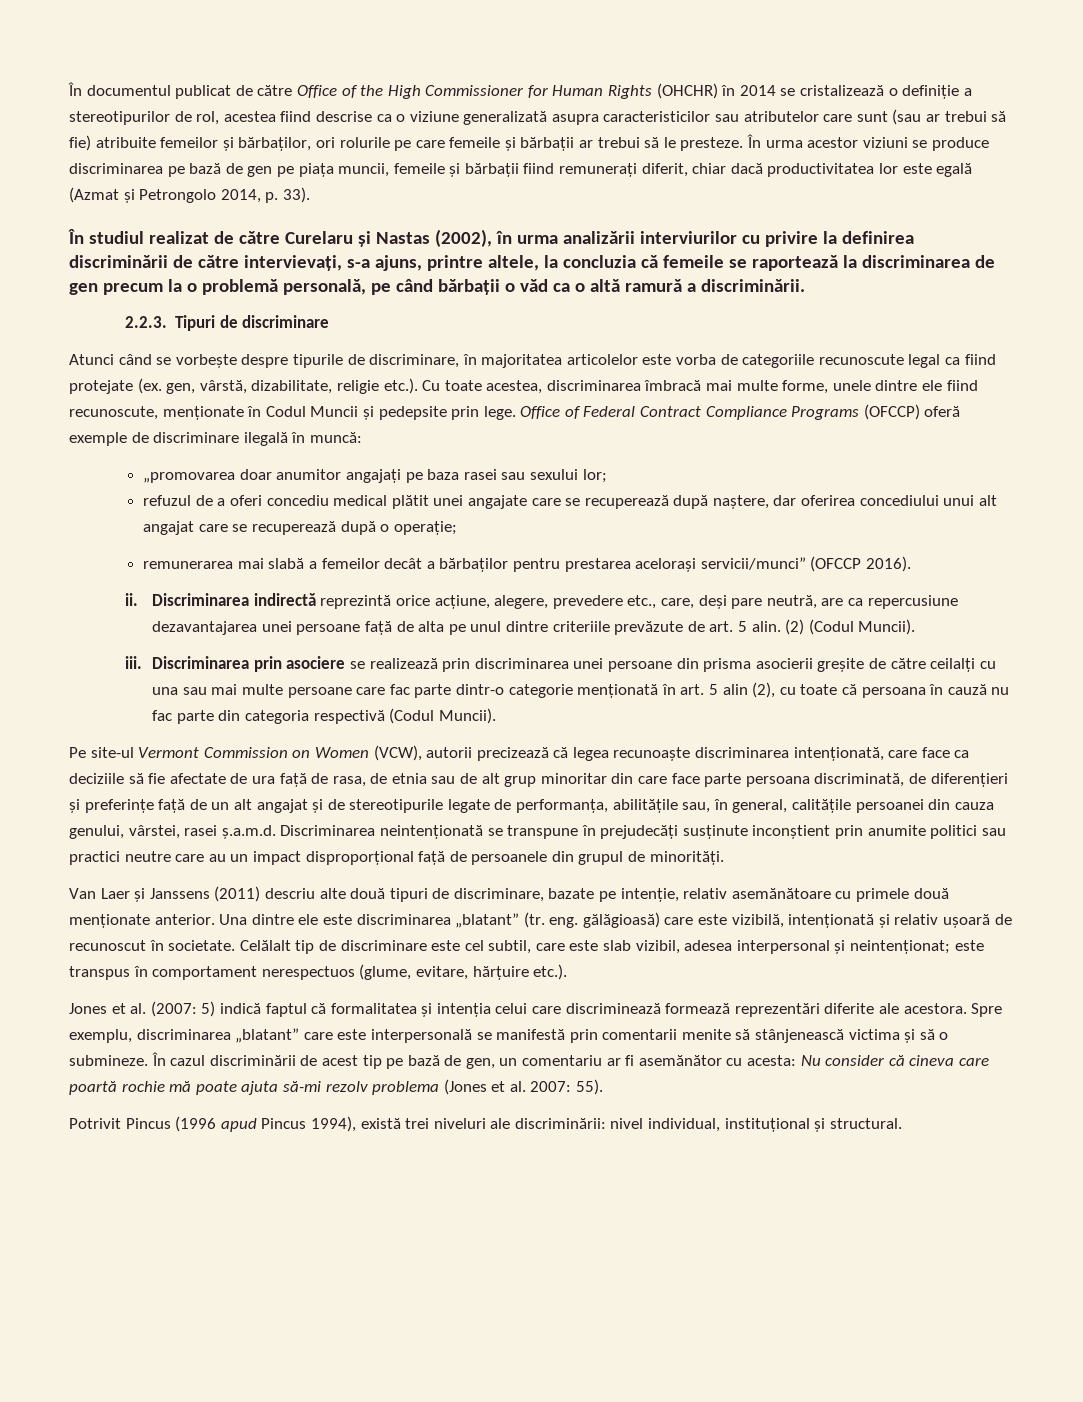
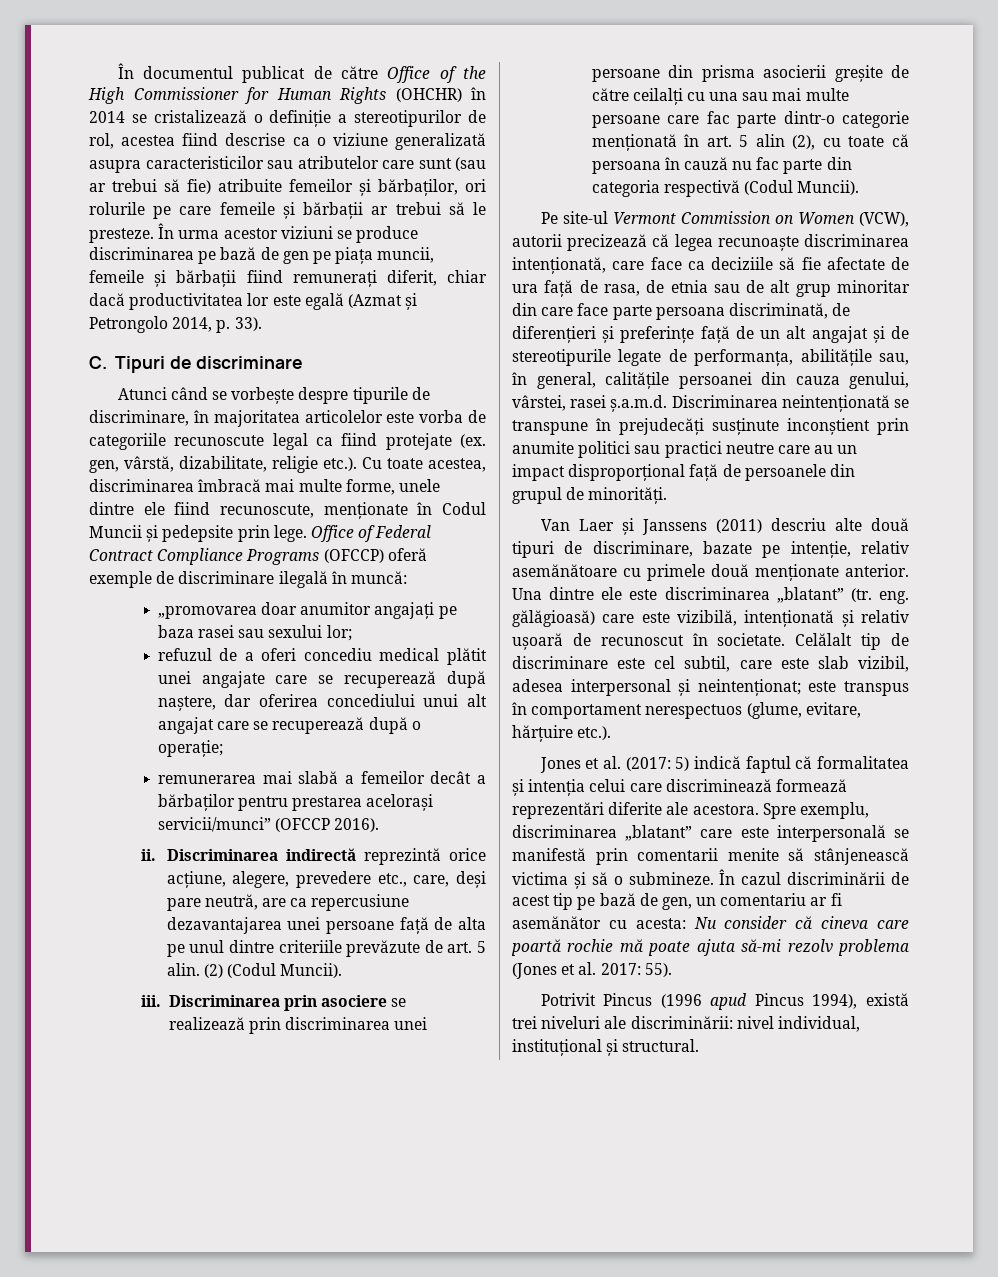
- În studiul realizat de către Curelaru și Nastas (2002), în urma analizării interviurilor cu privire la definirea discriminării de către intervievați, s-a ajuns, printre altele, la concluzia că femeile se raportează la discriminarea de gen precum la o problemă personală, pe când bărbații o văd ca o altă ramură a discriminării.
- 2.2.3. Tipuri de discriminare
+ C. Tipuri de discriminare
- Jones et al. (2007: 5) indică faptul că formalitatea și intenția celui care discriminează formează reprezentări diferite ale acestora.
+ Jones et al. (2017: 5) indică faptul că formalitatea și intenția celui care discriminează formează reprezentări diferite ale acestora.
- În cazul discriminării de acest tip pe bază de gen, un comentariu ar fi asemănător cu acesta: Nu consider că cineva care poartă rochie mă poate ajuta să-mi rezolv problema (Jones et al. 2007: 55).
+ În cazul discriminării de acest tip pe bază de gen, un comentariu ar fi asemănător cu acesta: Nu consider că cineva care poartă rochie mă poate ajuta să-mi rezolv problema (Jones et al. 2017: 55).

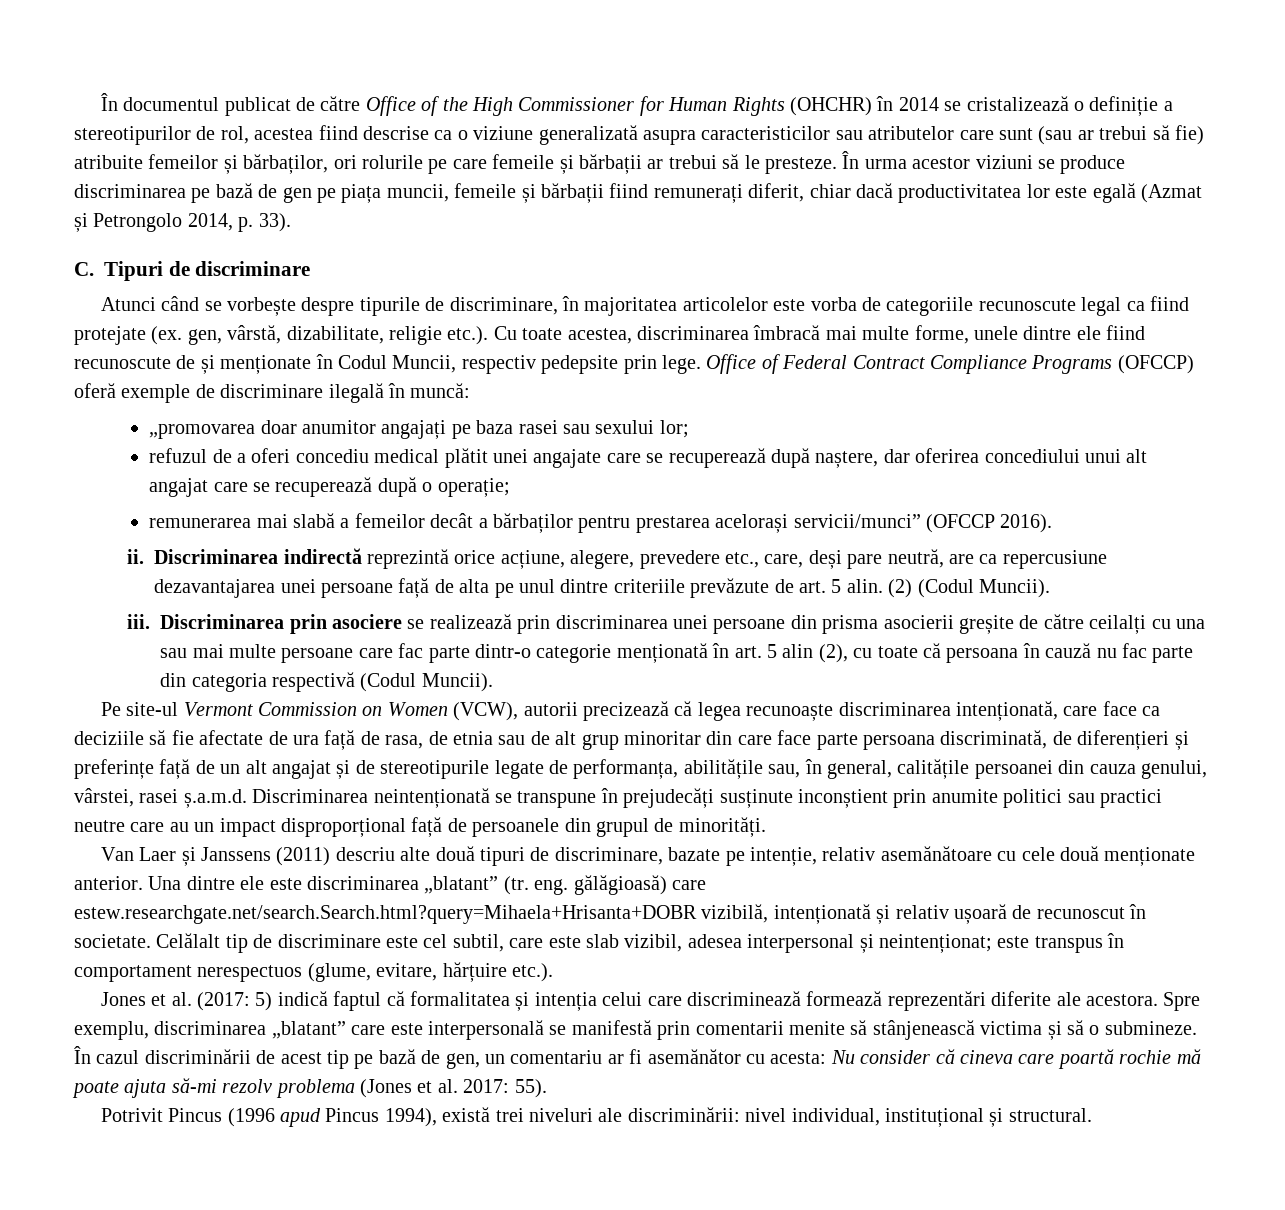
- Atunci când se vorbește despre tipurile de discriminare, în majoritatea articolelor este vorba de categoriile recunoscute legal ca fiind protejate (ex. gen, vârstă, dizabilitate, religie etc.). Cu toate acestea, discriminarea îmbracă mai multe forme, unele dintre ele fiind recunoscute, menționate în Codul Muncii și pedepsite prin lege.
+ Atunci când se vorbește despre tipurile de discriminare, în majoritatea articolelor este vorba de categoriile recunoscute legal ca fiind protejate (ex. gen, vârstă, dizabilitate, religie etc.). Cu toate acestea, discriminarea îmbracă mai multe forme, unele dintre ele fiind recunoscute de și menționate în Codul Muncii, respectiv pedepsite prin lege.
- Van Laer și Janssens (2011) descriu alte două tipuri de discriminare, bazate pe intenție, relativ asemănătoare cu primele două menționate anterior.
+ Van Laer și Janssens (2011) descriu alte două tipuri de discriminare, bazate pe intenție, relativ asemănătoare cu cele două menționate anterior.
- Una dintre ele este discriminarea „blatant” (tr. eng. gălăgioasă) care este vizibilă, intenționată și relativ ușoară de recunoscut în societate.
+ Una dintre ele este discriminarea „blatant” (tr. eng. gălăgioasă) care estew.researchgate.net/search.Search.html?query=Mihaela+Hrisanta+DOBR vizibilă, intenționată și relativ ușoară de recunoscut în societate.

